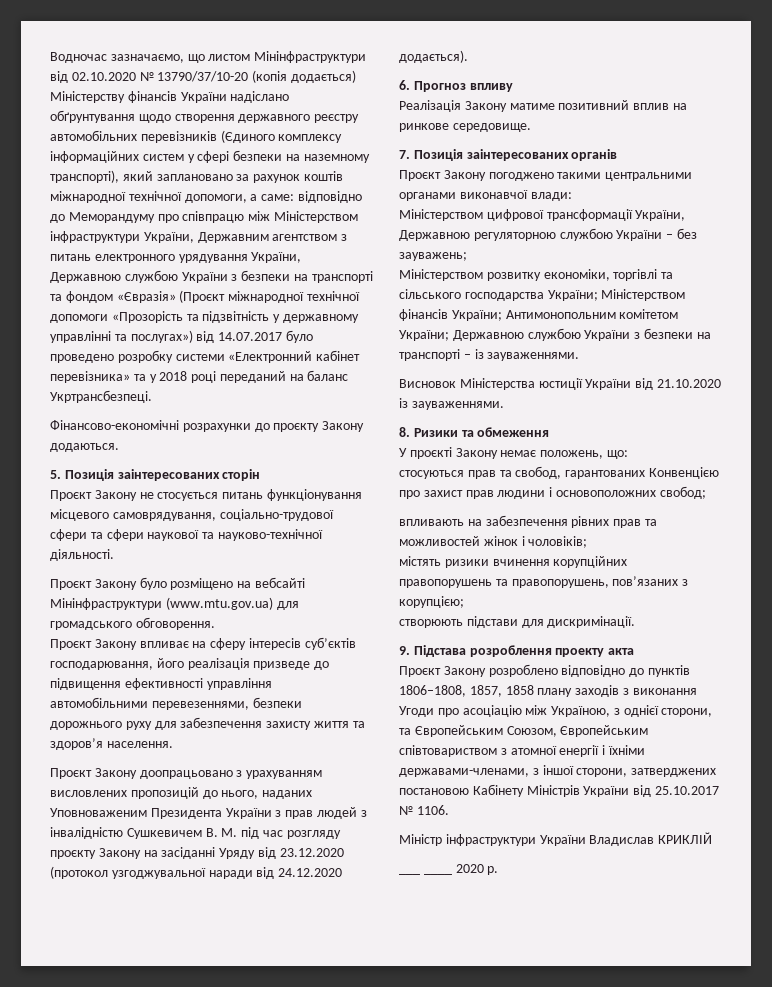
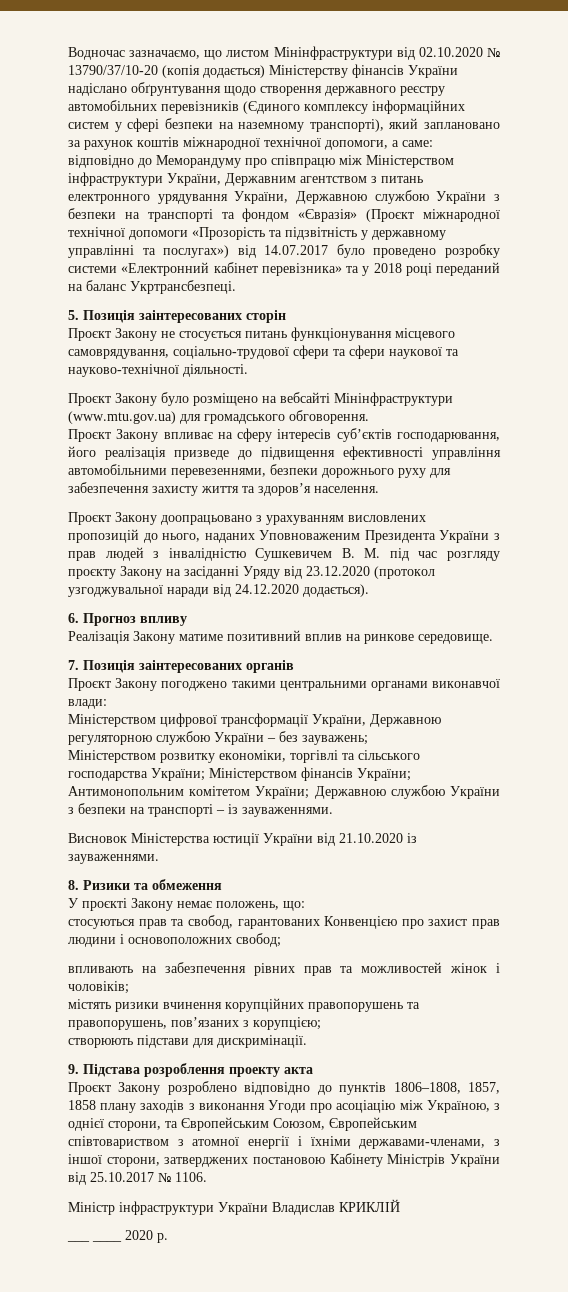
- Фінансово-економічні розрахунки до проєкту Закону додаються.

